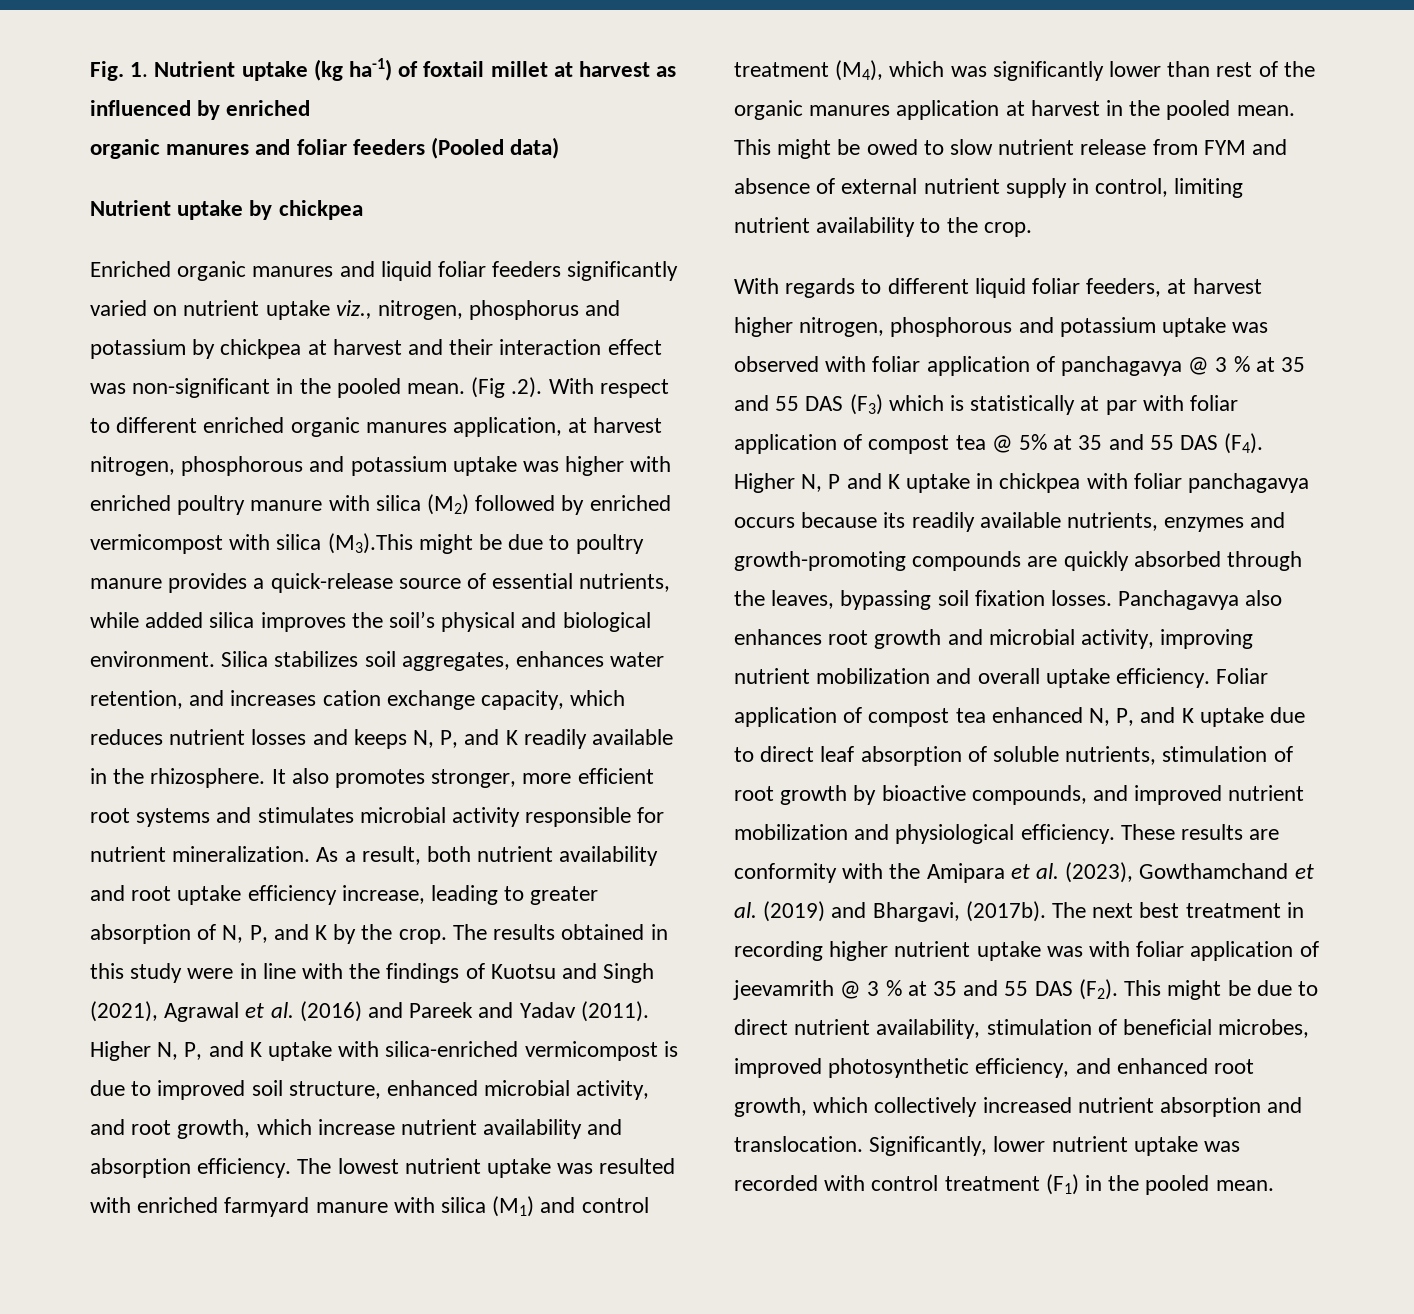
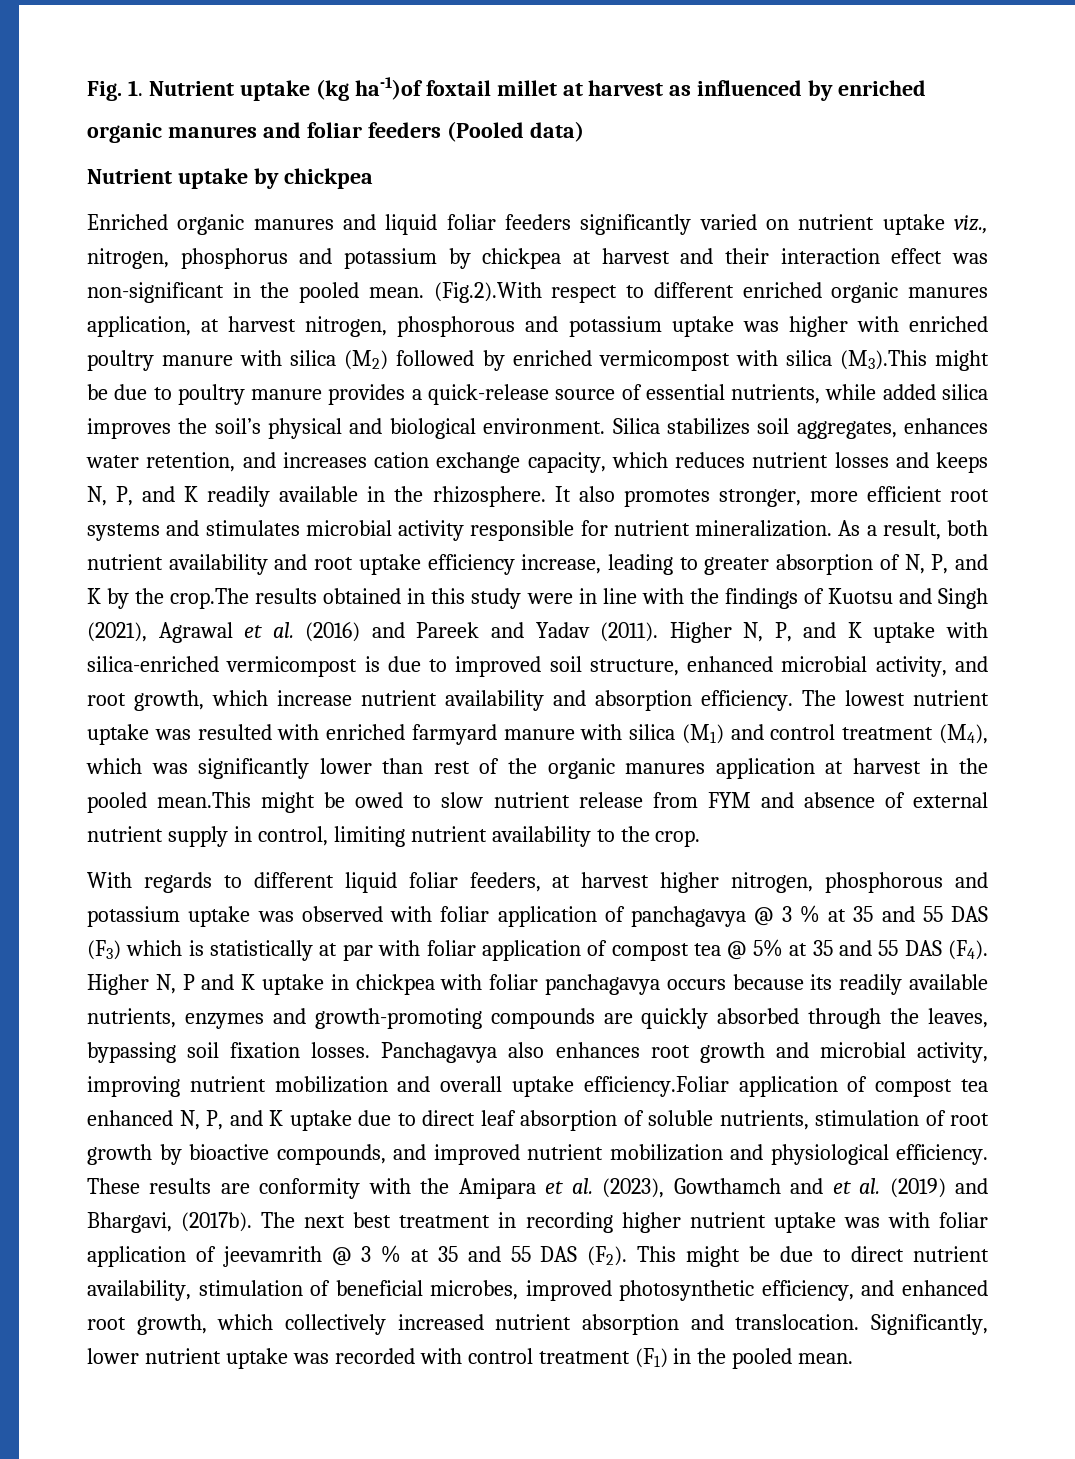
- Fig. 1. Nutrient uptake (kg ha-1) of foxtail millet at harvest as influenced by enriched
+ Fig. 1. Nutrient uptake (kg ha-1)of foxtail millet at harvest as influenced by enriched
- (Fig .2). With respect to different enriched organic manures application, at harvest nitrogen, phosphorous and potassium uptake was higher with enriched poultry manure with silica (M2) followed by enriched vermicompost with silica (M3).This might be due to poultry manure provides a quick-release source of essential nutrients, while added silica improves the soil’s physical and biological environment.
+ (Fig.2).With respect to different enriched organic manures application, at harvest nitrogen, phosphorous and potassium uptake was higher with enriched poultry manure with silica (M2) followed by enriched vermicompost with silica (M3).This might be due to poultry manure provides a quick-release source of essential nutrients, while added silica improves the soil’s physical and biological environment.
- As a result, both nutrient availability and root uptake efficiency increase, leading to greater absorption of N, P, and K by the crop. The results obtained in this study were in line with the findings of Kuotsu and Singh (2021), Agrawal et al. (2016) and Pareek and Yadav (2011).
+ As a result, both nutrient availability and root uptake efficiency increase, leading to greater absorption of N, P, and K by the crop.The results obtained in this study were in line with the findings of Kuotsu and Singh (2021), Agrawal et al. (2016) and Pareek and Yadav (2011).
- The lowest nutrient uptake was resulted with enriched farmyard manure with silica (M1) and control treatment (M4), which was significantly lower than rest of the organic manures application at harvest in the pooled mean. This might be owed to slow nutrient release from FYM and absence of external nutrient supply in control, limiting nutrient availability to the crop.
+ The lowest nutrient uptake was resulted with enriched farmyard manure with silica (M1) and control treatment (M4), which was significantly lower than rest of the organic manures application at harvest in the pooled mean.This might be owed to slow nutrient release from FYM and absence of external nutrient supply in control, limiting nutrient availability to the crop.
- Panchagavya also enhances root growth and microbial activity, improving nutrient mobilization and overall uptake efficiency. Foliar application of compost tea enhanced N, P, and K uptake due to direct leaf absorption of soluble nutrients, stimulation of root growth by bioactive compounds, and improved nutrient mobilization and physiological efficiency.
+ Panchagavya also enhances root growth and microbial activity, improving nutrient mobilization and overall uptake efficiency.Foliar application of compost tea enhanced N, P, and K uptake due to direct leaf absorption of soluble nutrients, stimulation of root growth by bioactive compounds, and improved nutrient mobilization and physiological efficiency.
- These results are conformity with the Amipara et al. (2023), Gowthamchand et al. (2019) and Bhargavi, (2017b).
+ These results are conformity with the Amipara et al. (2023), Gowthamch and et al. (2019) and Bhargavi, (2017b).

